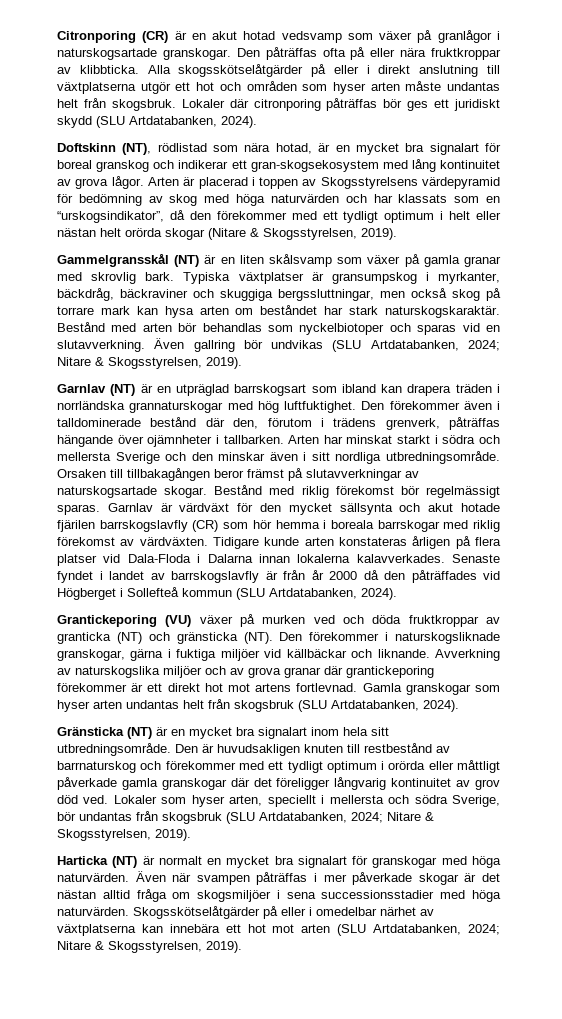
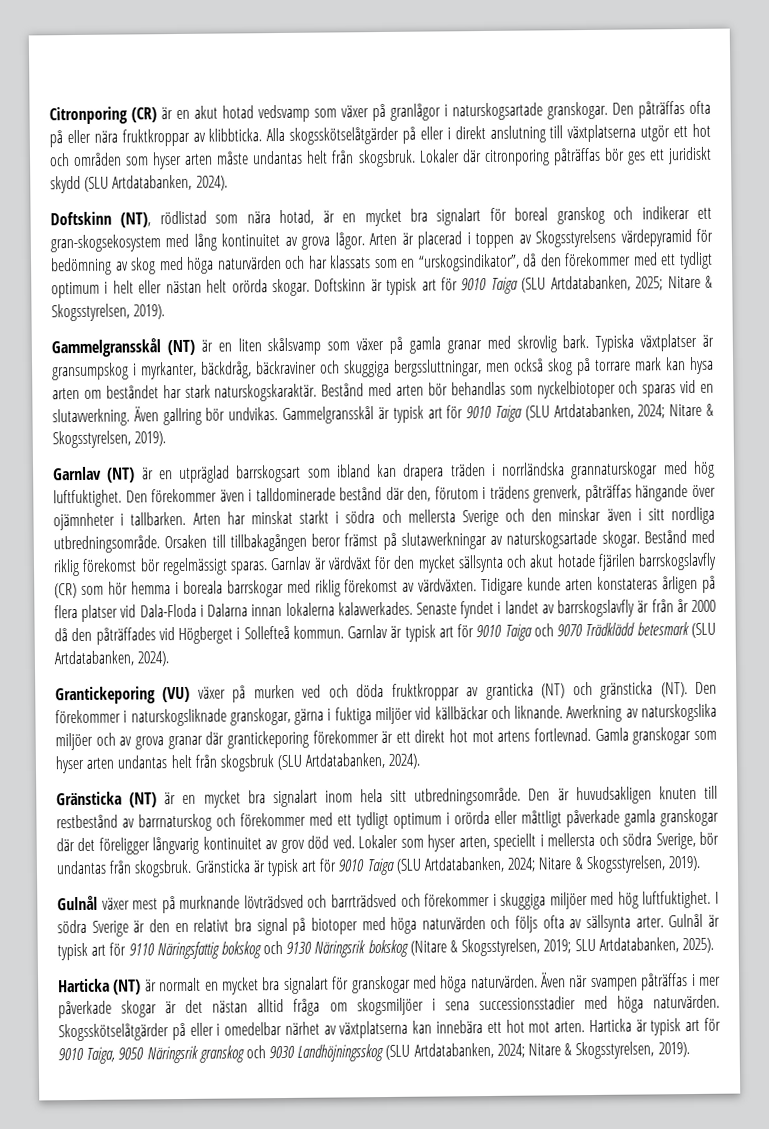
- Arten är placerad i toppen av Skogsstyrelsens värdepyramid för bedömning av skog med höga naturvärden och har klassats som en “urskogsindikator”, då den förekommer med ett tydligt optimum i helt eller nästan helt orörda skogar (Nitare & Skogsstyrelsen, 2019).
+ Arten är placerad i toppen av Skogsstyrelsens värdepyramid för bedömning av skog med höga naturvärden och har klassats som en “urskogsindikator”, då den förekommer med ett tydligt optimum i helt eller nästan helt orörda skogar. Doftskinn är typisk art för 9010 Taiga (SLU Artdatabanken, 2025; Nitare & Skogsstyrelsen, 2019).
- Även gallring bör undvikas (SLU Artdatabanken, 2024; Nitare & Skogsstyrelsen, 2019).
+ Även gallring bör undvikas. Gammelgransskål är typisk art för 9010 Taiga (SLU Artdatabanken, 2024; Nitare & Skogsstyrelsen, 2019).
- Senaste fyndet i landet av barrskogslavfly är från år 2000 då den påträffades vid Högberget i Sollefteå kommun (SLU Artdatabanken, 2024).
+ Senaste fyndet i landet av barrskogslavfly är från år 2000 då den påträffades vid Högberget i Sollefteå kommun. Garnlav är typisk art för 9010 Taiga och 9070 Trädklädd betesmark (SLU Artdatabanken, 2024).
- Lokaler som hyser arten, speciellt i mellersta och södra Sverige, bör undantas från skogsbruk (SLU Artdatabanken, 2024; Nitare & Skogsstyrelsen, 2019).
+ Lokaler som hyser arten, speciellt i mellersta och södra Sverige, bör undantas från skogsbruk. Gränsticka är typisk art för 9010 Taiga (SLU Artdatabanken, 2024; Nitare & Skogsstyrelsen, 2019).
+ Gulnål växer mest på murknande lövträdsved och barrträdsved och förekommer i skuggiga miljöer med hög luftfuktighet. I södra Sverige är den en relativt bra signal på biotoper med höga naturvärden och följs ofta av sällsynta arter. Gulnål är typisk art för 9110 Näringsfattig bokskog och 9130 Näringsrik bokskog (Nitare & Skogsstyrelsen, 2019; SLU Artdatabanken, 2025).
- Skogsskötselåtgärder på eller i omedelbar närhet av växtplatserna kan innebära ett hot mot arten (SLU Artdatabanken, 2024; Nitare & Skogsstyrelsen, 2019).
+ Skogsskötselåtgärder på eller i omedelbar närhet av växtplatserna kan innebära ett hot mot arten. Harticka är typisk art för 9010 Taiga, 9050 Näringsrik granskog och 9030 Landhöjningsskog (SLU Artdatabanken, 2024; Nitare & Skogsstyrelsen, 2019).

